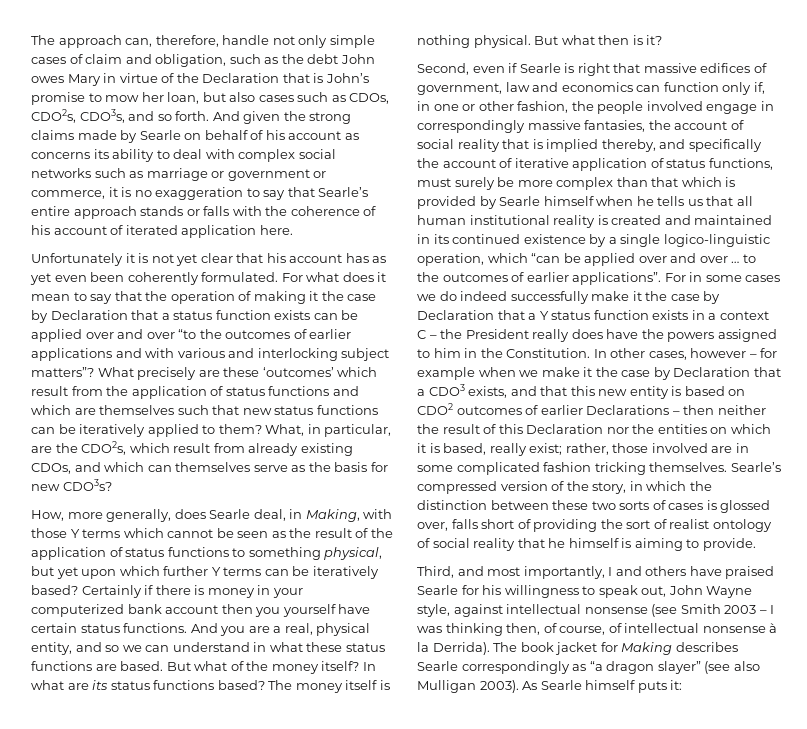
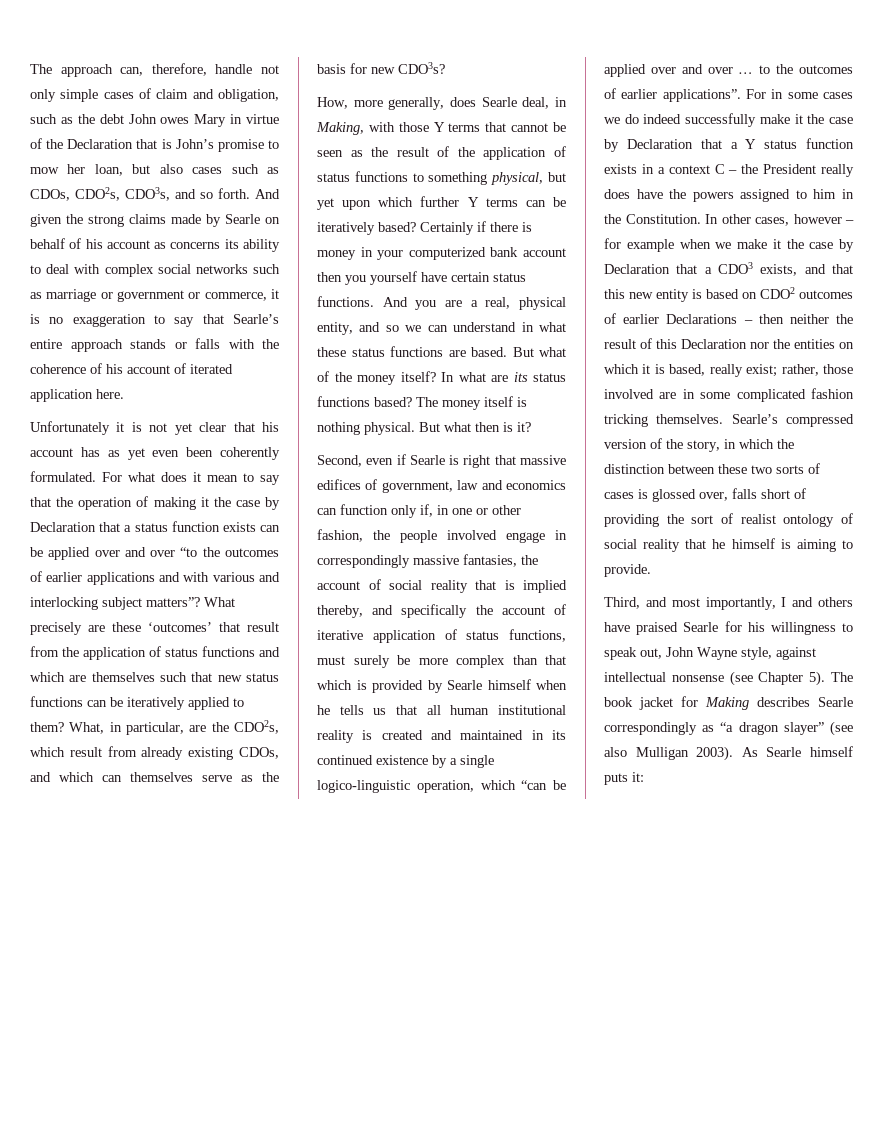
- What precisely are these ‘outcomes’ which result from the application of status functions and which are themselves such that new status functions can be iteratively applied to them?
+ What precisely are these ‘outcomes’ that result from the application of status functions and which are themselves such that new status functions can be iteratively applied to them?
- How, more generally, does Searle deal, in Making, with those Y terms which cannot be seen as the result of the application of status functions to something physical, but yet upon which further Y terms can be iteratively based?
+ How, more generally, does Searle deal, in Making, with those Y terms that cannot be seen as the result of the application of status functions to something physical, but yet upon which further Y terms can be iteratively based?
- Third, and most importantly, I and others have praised Searle for his willingness to speak out, John Wayne style, against intellectual nonsense (see Smith 2003 – I was thinking then, of course, of intellectual nonsense à la Derrida).
+ Third, and most importantly, I and others have praised Searle for his willingness to speak out, John Wayne style, against intellectual nonsense (see Chapter 5).

